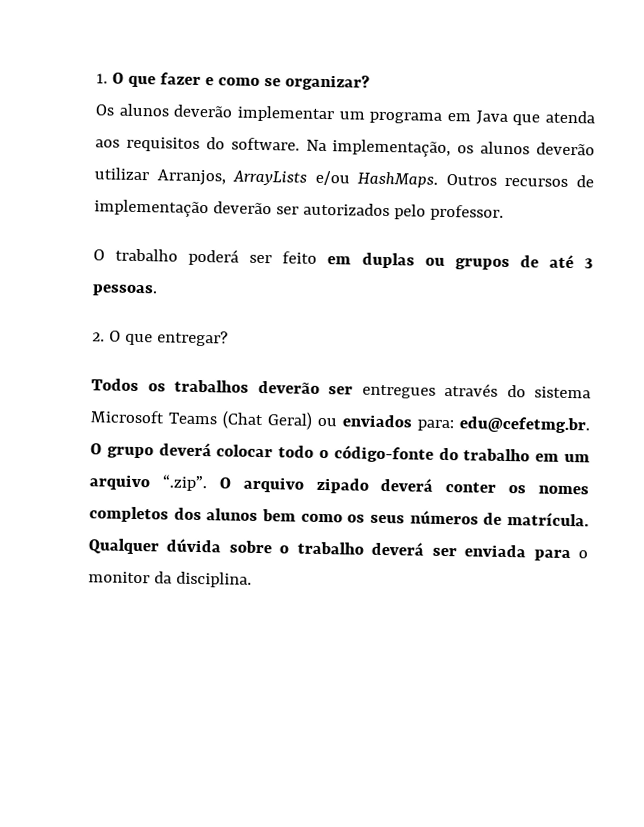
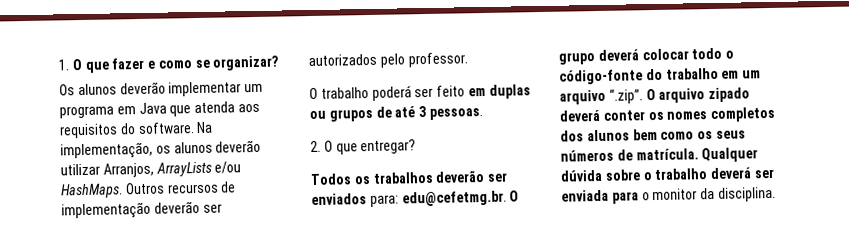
- Todos os trabalhos deverão ser entregues através do sistema Microsoft Teams (Chat Geral) ou enviados para: edu@cefetmg.br. O grupo deverá colocar todo o código-fonte do trabalho em um arquivo “.zip”. O arquivo zipado deverá conter os nomes completos dos alunos bem como os seus números de matrícula.
+ Todos os trabalhos deverão ser enviados para: edu@cefetmg.br. O grupo deverá colocar todo o código-fonte do trabalho em um arquivo “.zip”. O arquivo zipado deverá conter os nomes completos dos alunos bem como os seus números de matrícula.

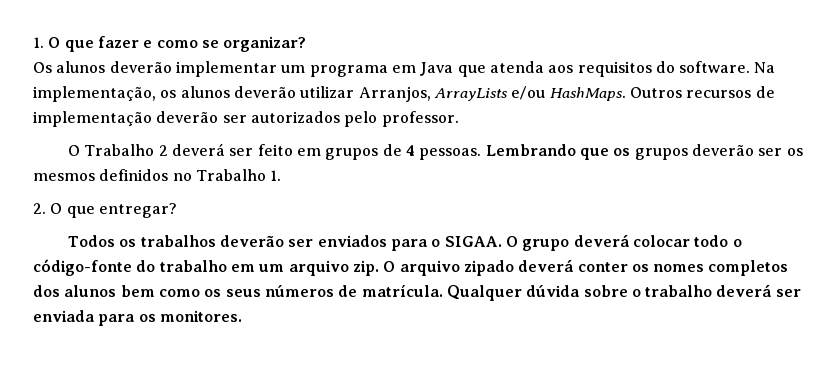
- O trabalho poderá ser feito em duplas ou grupos de até 3 pessoas.
+ O Trabalho 2 deverá ser feito em grupos de 4 pessoas. Lembrando que os grupos deverão ser os mesmos definidos no Trabalho 1.
- Todos os trabalhos deverão ser enviados para: edu@cefetmg.br. O grupo deverá colocar todo o código-fonte do trabalho em um arquivo “.zip”. O arquivo zipado deverá conter os nomes completos dos alunos bem como os seus números de matrícula.
+ Todos os trabalhos deverão ser enviados para o SIGAA. O grupo deverá colocar todo o código-fonte do trabalho em um arquivo zip. O arquivo zipado deverá conter os nomes completos dos alunos bem como os seus números de matrícula.
- Qualquer dúvida sobre o trabalho deverá ser enviada para o monitor da disciplina.
+ Qualquer dúvida sobre o trabalho deverá ser enviada para os monitores.

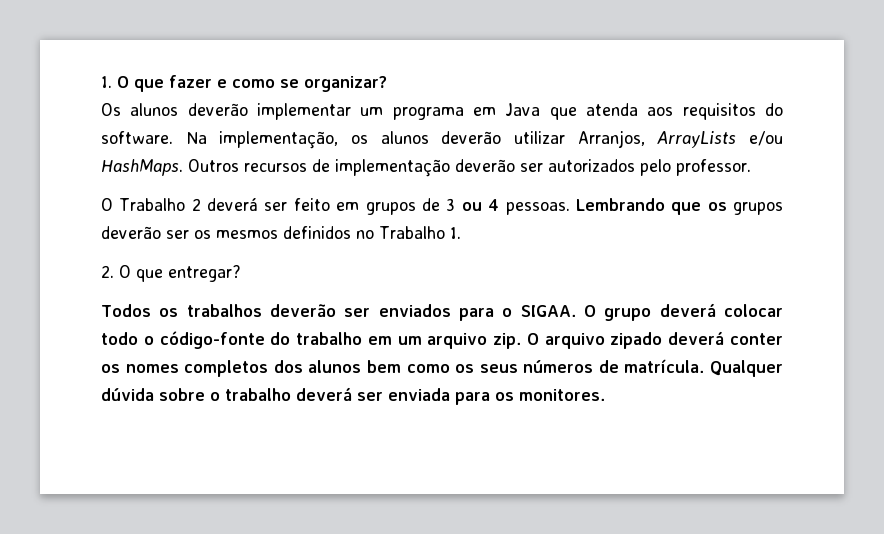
- O Trabalho 2 deverá ser feito em grupos de 4 pessoas.
+ O Trabalho 2 deverá ser feito em grupos de 3 ou 4 pessoas.

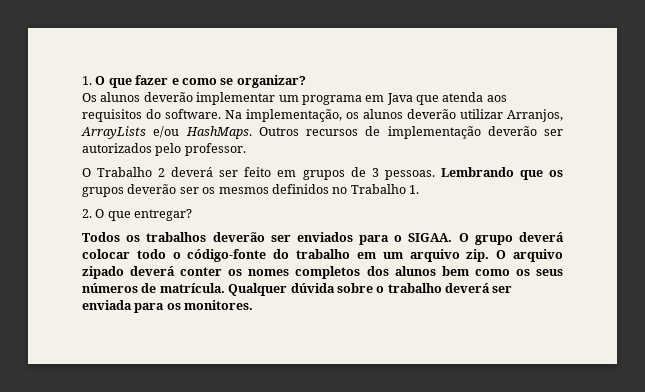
- O Trabalho 2 deverá ser feito em grupos de 3 ou 4 pessoas.
+ O Trabalho 2 deverá ser feito em grupos de 3 pessoas.

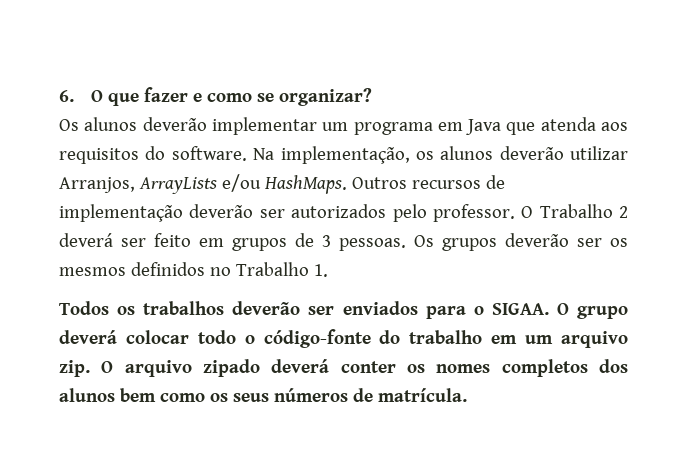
- 1. O que fazer e como se organizar?
+ 6. O que fazer e como se organizar?
- Outros recursos de implementação deverão ser autorizados pelo professor.
- O Trabalho 2 deverá ser feito em grupos de 3 pessoas.
+ Outros recursos de implementação deverão ser autorizados pelo professor. O Trabalho 2 deverá ser feito em grupos de 3 pessoas.
- Lembrando que os grupos deverão ser os mesmos definidos no Trabalho 1.
+ Os grupos deverão ser os mesmos definidos no Trabalho 1.
- 2. O que entregar?
- Qualquer dúvida sobre o trabalho deverá ser enviada para os monitores.

